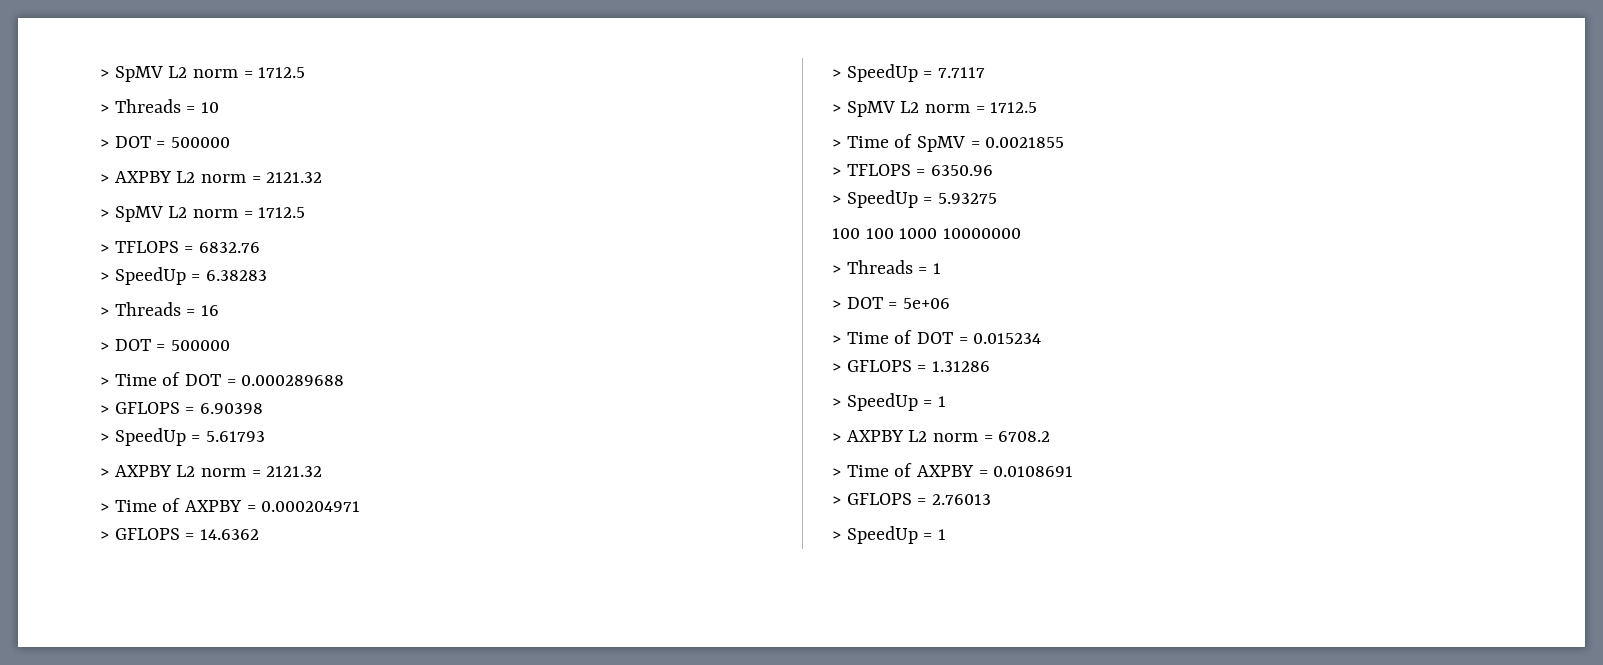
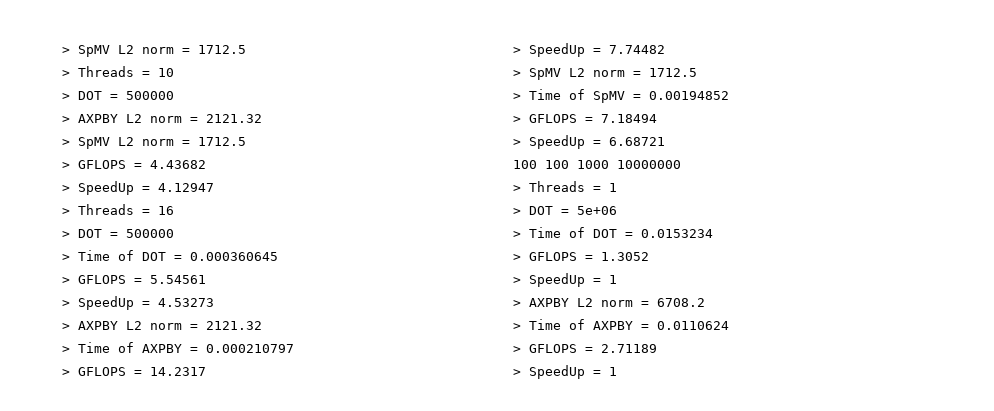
- > TFLOPS = 6832.76
- > SpeedUp = 6.38283
+ > GFLOPS = 4.43682
+ > SpeedUp = 4.12947
- > Time of DOT = 0.000289688
- > GFLOPS = 6.90398
- > SpeedUp = 5.61793
+ > Time of DOT = 0.000360645
+ > GFLOPS = 5.54561
+ > SpeedUp = 4.53273
- > Time of AXPBY = 0.000204971
- > GFLOPS = 14.6362
- > SpeedUp = 7.7117
+ > Time of AXPBY = 0.000210797
+ > GFLOPS = 14.2317
+ > SpeedUp = 7.74482
- > Time of SpMV = 0.0021855
- > TFLOPS = 6350.96
- > SpeedUp = 5.93275
+ > Time of SpMV = 0.00194852
+ > GFLOPS = 7.18494
+ > SpeedUp = 6.68721
- > Time of DOT = 0.015234
- > GFLOPS = 1.31286
+ > Time of DOT = 0.0153234
+ > GFLOPS = 1.3052
- > Time of AXPBY = 0.0108691
- > GFLOPS = 2.76013
+ > Time of AXPBY = 0.0110624
+ > GFLOPS = 2.71189

